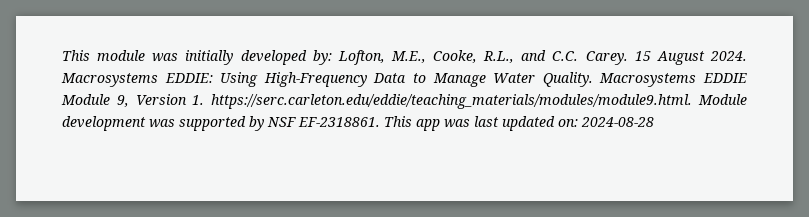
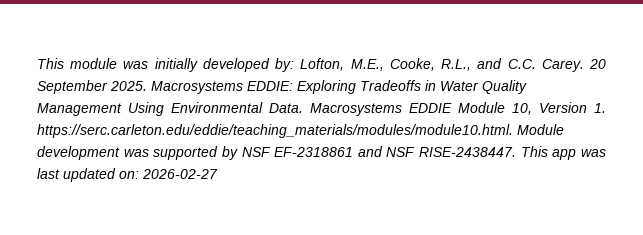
- 15 August 2024. Macrosystems EDDIE: Using High-Frequency Data to Manage Water Quality.
+ 20 September 2025. Macrosystems EDDIE: Exploring Tradeoffs in Water Quality Management Using Environmental Data.
- Macrosystems EDDIE Module 9, Version 1. https://serc.carleton.edu/eddie/teaching_materials/modules/module9.html. Module development was supported by NSF EF-2318861.
+ Macrosystems EDDIE Module 10, Version 1. https://serc.carleton.edu/eddie/teaching_materials/modules/module10.html. Module development was supported by NSF EF-2318861 and NSF RISE-2438447.
- This app was last updated on: 2024-08-28
+ This app was last updated on: 2026-02-27

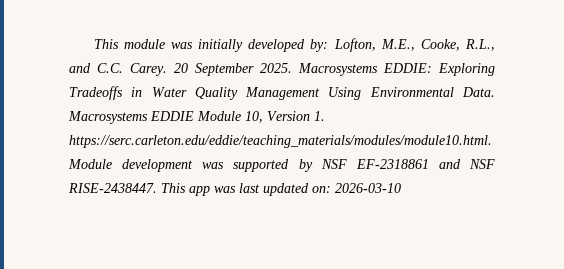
- This app was last updated on: 2026-02-27
+ This app was last updated on: 2026-03-10

